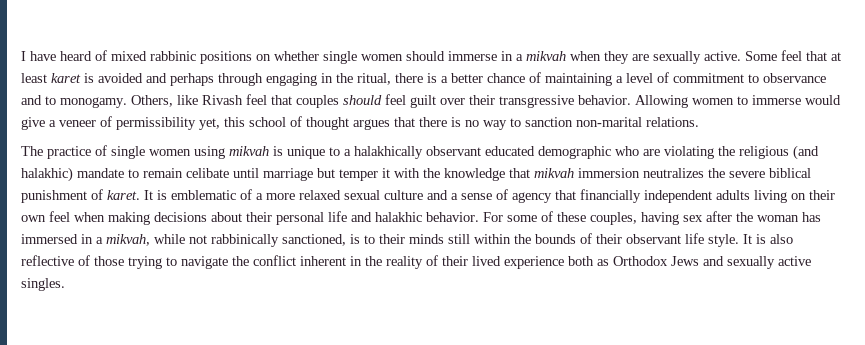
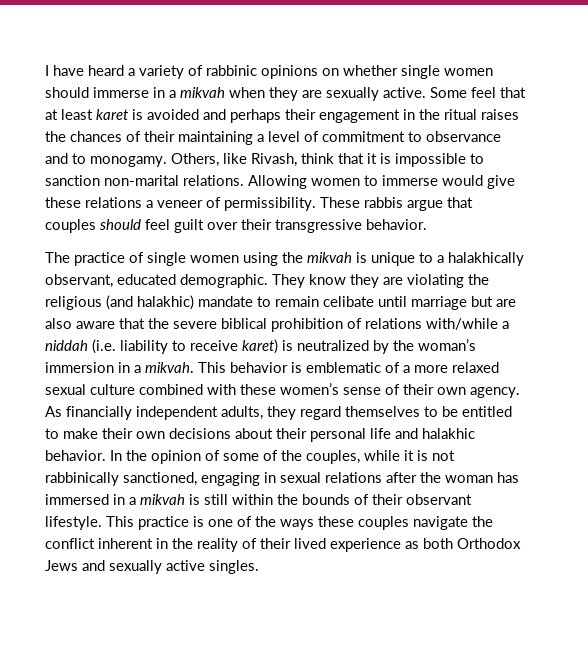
- I have heard of mixed rabbinic positions on whether single women should immerse in a mikvah when they are sexually active.
+ I have heard a variety of rabbinic opinions on whether single women should immerse in a mikvah when they are sexually active.
- Some feel that at least karet is avoided and perhaps through engaging in the ritual, there is a better chance of maintaining a level of commitment to observance and to monogamy.
+ Some feel that at least karet is avoided and perhaps their engagement in the ritual raises the chances of their maintaining a level of commitment to observance and to monogamy.
- Others, like Rivash feel that couples should feel guilt over their transgressive behavior. Allowing women to immerse would give a veneer of permissibility yet, this school of thought argues that there is no way to sanction non-marital relations.
+ Others, like Rivash, think that it is impossible to sanction non-marital relations. Allowing women to immerse would give these relations a veneer of permissibility. These rabbis argue that couples should feel guilt over their transgressive behavior.
- The practice of single women using mikvah is unique to a halakhically observant educated demographic who are violating the religious (and halakhic) mandate to remain celibate until marriage but temper it with the knowledge that mikvah immersion neutralizes the severe biblical punishment of karet. It is emblematic of a more relaxed sexual culture and a sense of agency that financially independent adults living on their own feel when making decisions about their personal life and halakhic behavior.
+ The practice of single women using the mikvah is unique to a halakhically observant, educated demographic. They know they are violating the religious (and halakhic) mandate to remain celibate until marriage but are also aware that the severe biblical prohibition of relations with/while a niddah (i.e. liability to receive karet) is neutralized by the woman’s immersion in a mikvah. This behavior is emblematic of a more relaxed sexual culture combined with these women’s sense of their own agency. As financially independent adults, they regard themselves to be entitled to make their own decisions about their personal life and halakhic behavior.
- For some of these couples, having sex after the woman has immersed in a mikvah, while not rabbinically sanctioned, is to their minds still within the bounds of their observant life style. It is also reflective of those trying to navigate the conflict inherent in the reality of their lived experience both as Orthodox Jews and sexually active singles.
+ In the opinion of some of the couples, while it is not rabbinically sanctioned, engaging in sexual relations after the woman has immersed in a mikvah is still within the bounds of their observant lifestyle. This practice is one of the ways these couples navigate the conflict inherent in the reality of their lived experience as both Orthodox Jews and sexually active singles.

